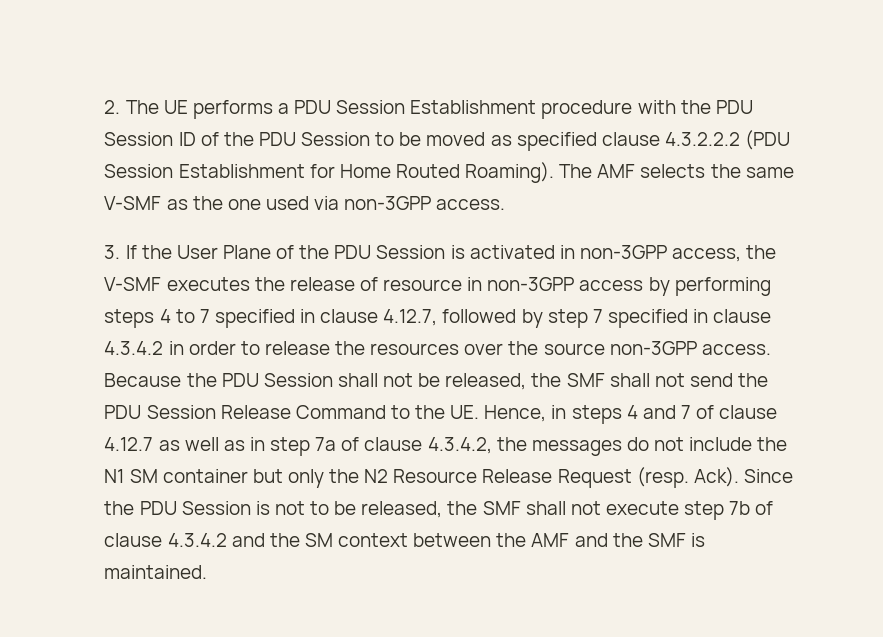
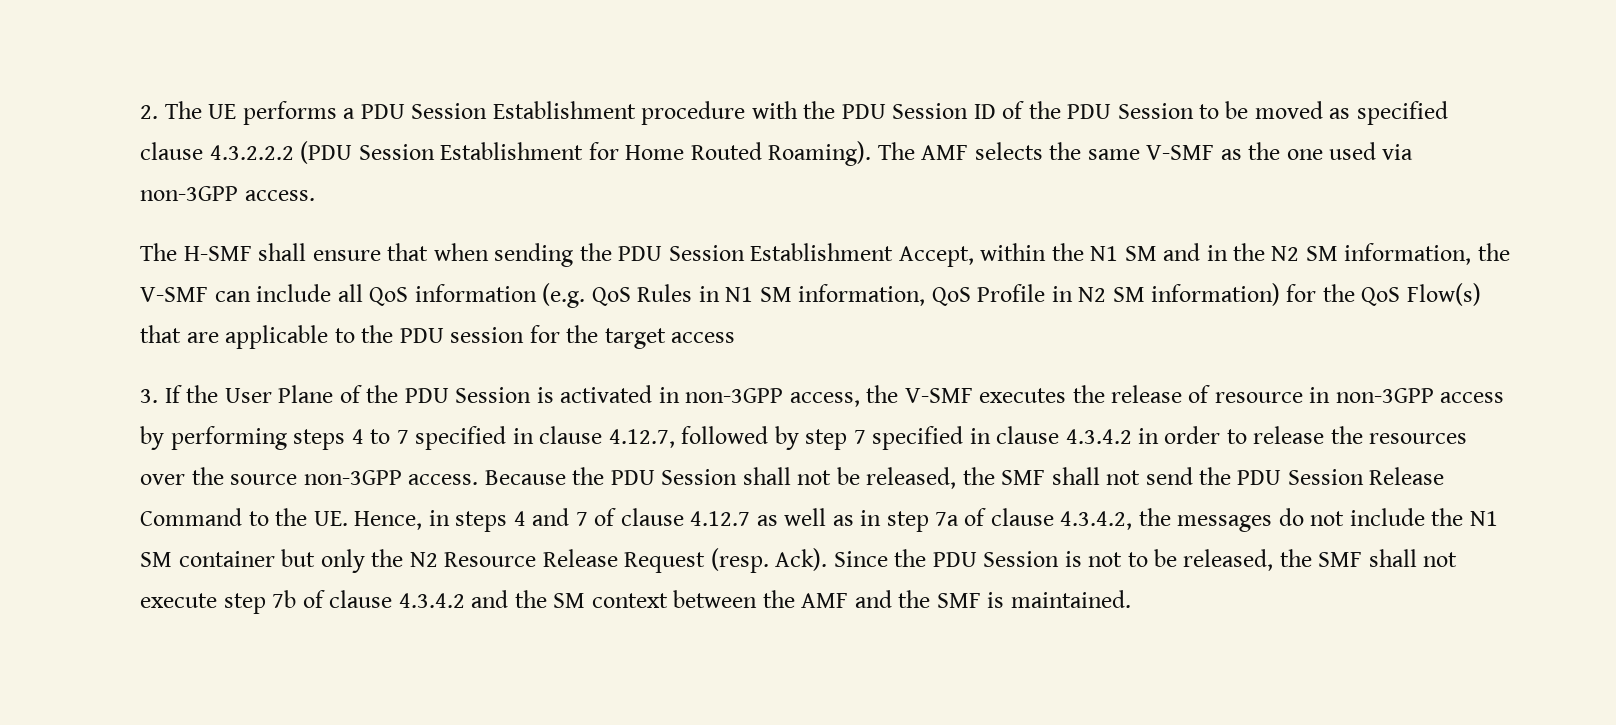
+ The H-SMF shall ensure that when sending the PDU Session Establishment Accept, within the N1 SM and in the N2 SM information, the V-SMF can include all QoS information (e.g. QoS Rules in N1 SM information, QoS Profile in N2 SM information) for the QoS Flow(s) that are applicable to the PDU session for the target access

